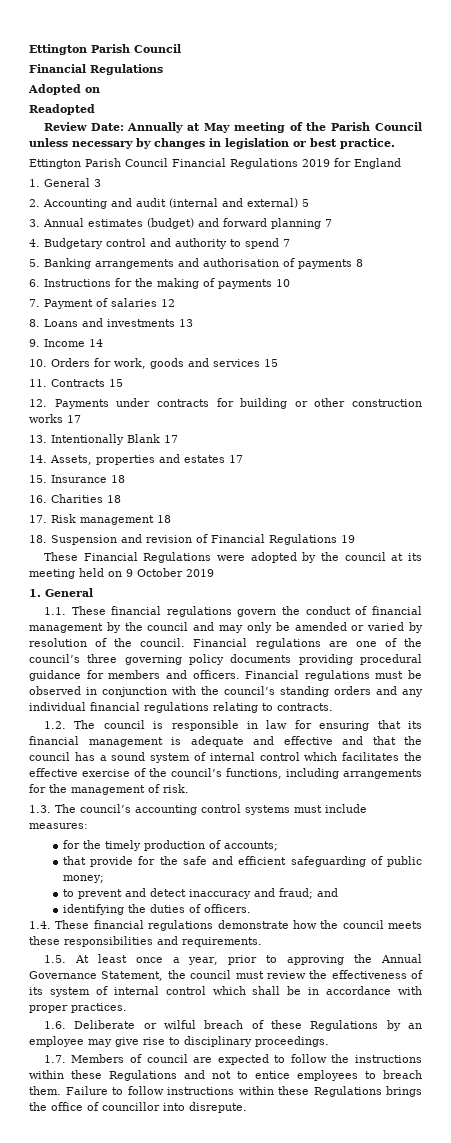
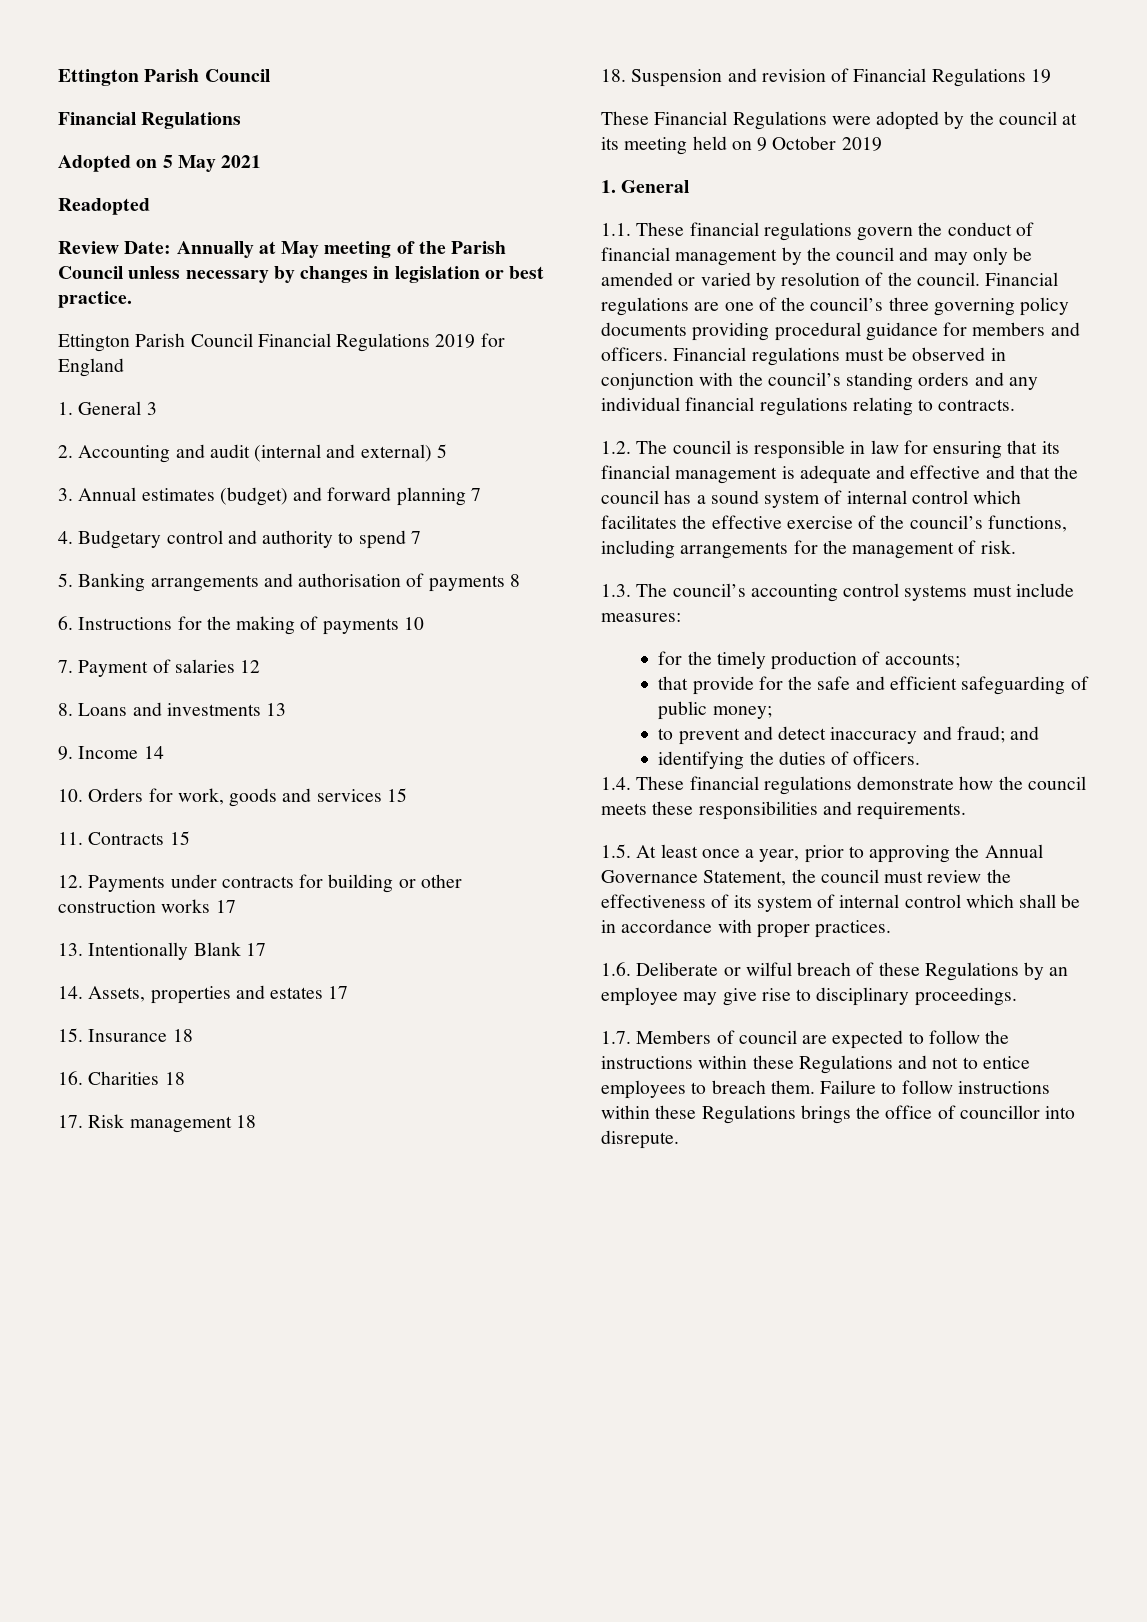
- Adopted on
+ Adopted on 5 May 2021

